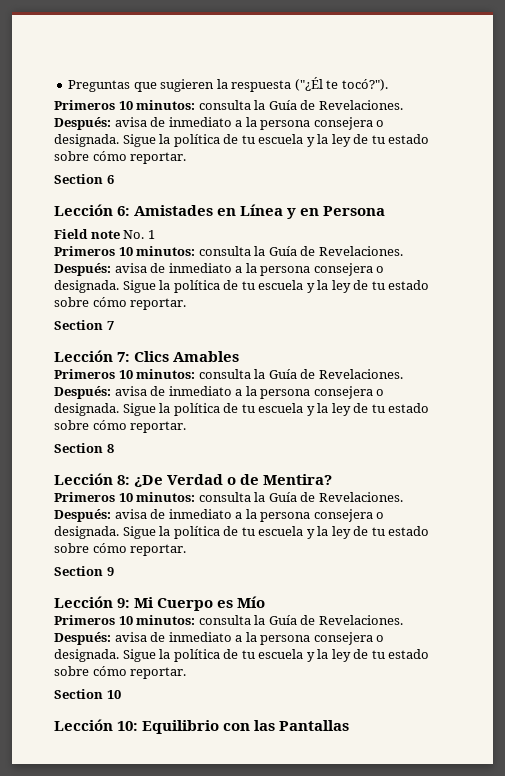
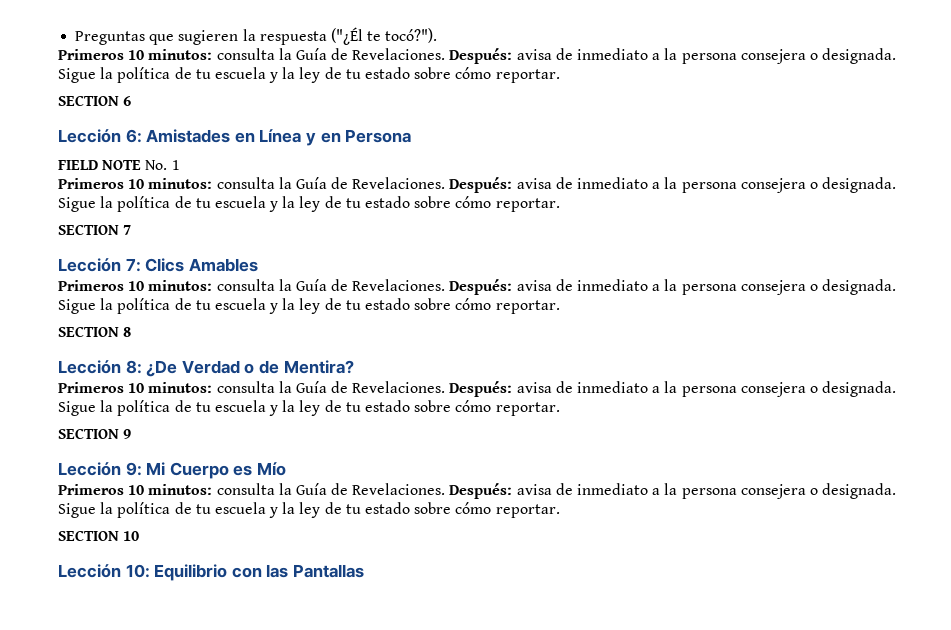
- Section 6
+ SECTION 6
- Field note No. 1
+ FIELD NOTE No. 1
- Section 7
+ SECTION 7
- Section 8
+ SECTION 8
- Section 9
+ SECTION 9
- Section 10
+ SECTION 10

